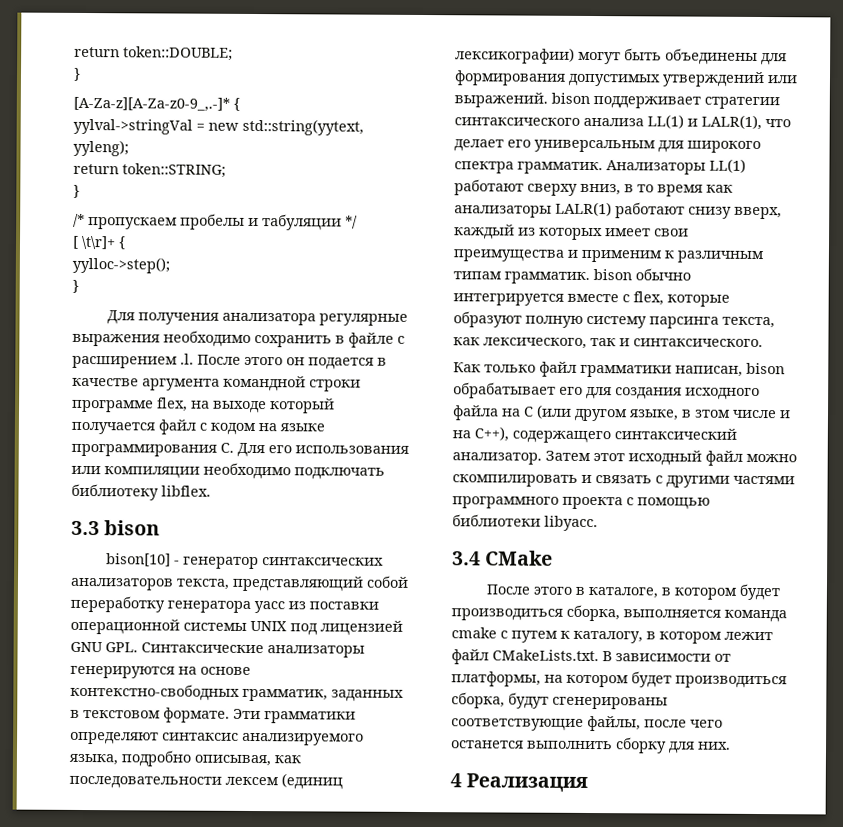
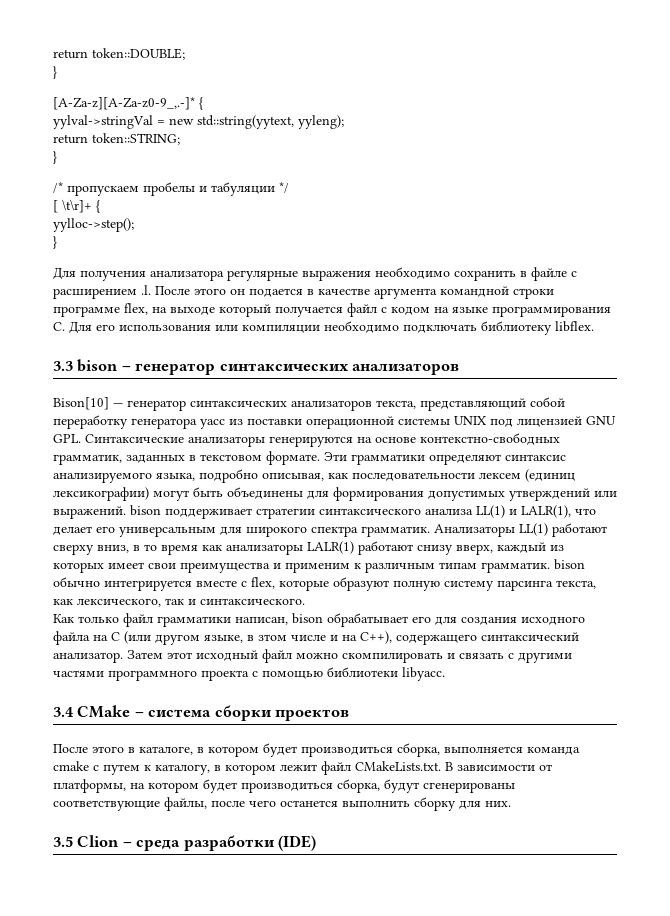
- 3.3 bison
- bison[10] - генератор синтаксических анализаторов текста, представляющий собой переработку генератора yacc из поставки операционной системы UNIX под лицензией GNU GPL. Синтаксические анализаторы генерируются на основе контекстно-свободных грамматик, заданных в текстовом формате.
+ 3.3 bison – генератор синтаксических анализаторов
+ Bison[10] — генератор синтаксических анализаторов текста, представляющий собой переработку генератора yacc из поставки операционной системы UNIX под лицензией GNU GPL. Синтаксические анализаторы генерируются на основе контекстно-свободных грамматик, заданных в текстовом формате.
- 3.4 CMake
+ 3.4 CMake – система сборки проектов
- 4 Реализация
+ 3.5 Clion – среда разработки (IDE)

